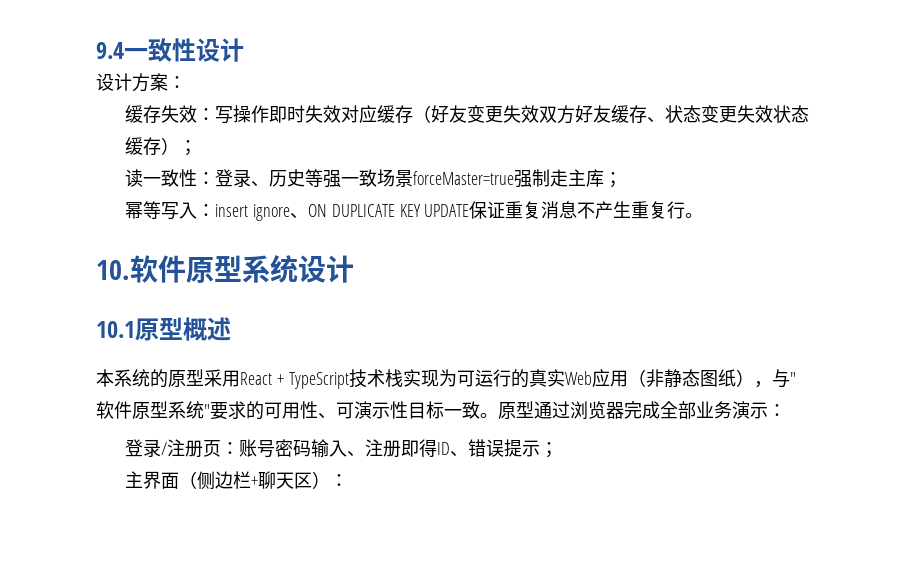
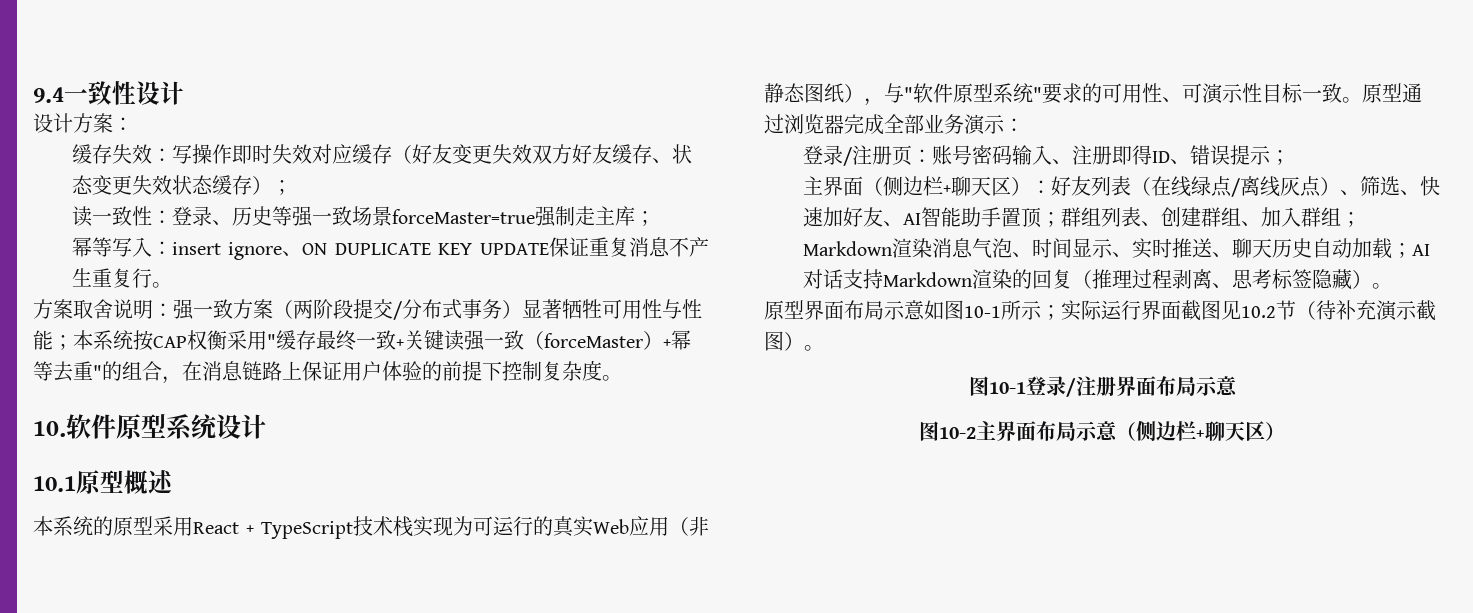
+ 方案取舍说明：强一致方案（两阶段提交/分布式事务）显著牺牲可用性与性能；本系统按CAP权衡采用"缓存最终一致+关键读强一致（forceMaster）+幂等去重"的组合，在消息链路上保证用户体验的前提下控制复杂度。
- 主界面（侧边栏+聊天区）：
+ 主界面（侧边栏+聊天区）：好友列表（在线绿点/离线灰点）、筛选、快速加好友、AI智能助手置顶；群组列表、创建群组、加入群组；Markdown渲染消息气泡、时间显示、实时推送、聊天历史自动加载；AI对话支持Markdown渲染的回复（推理过程剥离、思考标签隐藏）。
+ 原型界面布局示意如图10-1所示；实际运行界面截图见10.2节（待补充演示截图）。
+ 图10-1登录/注册界面布局示意
+ 图10-2主界面布局示意（侧边栏+聊天区）

